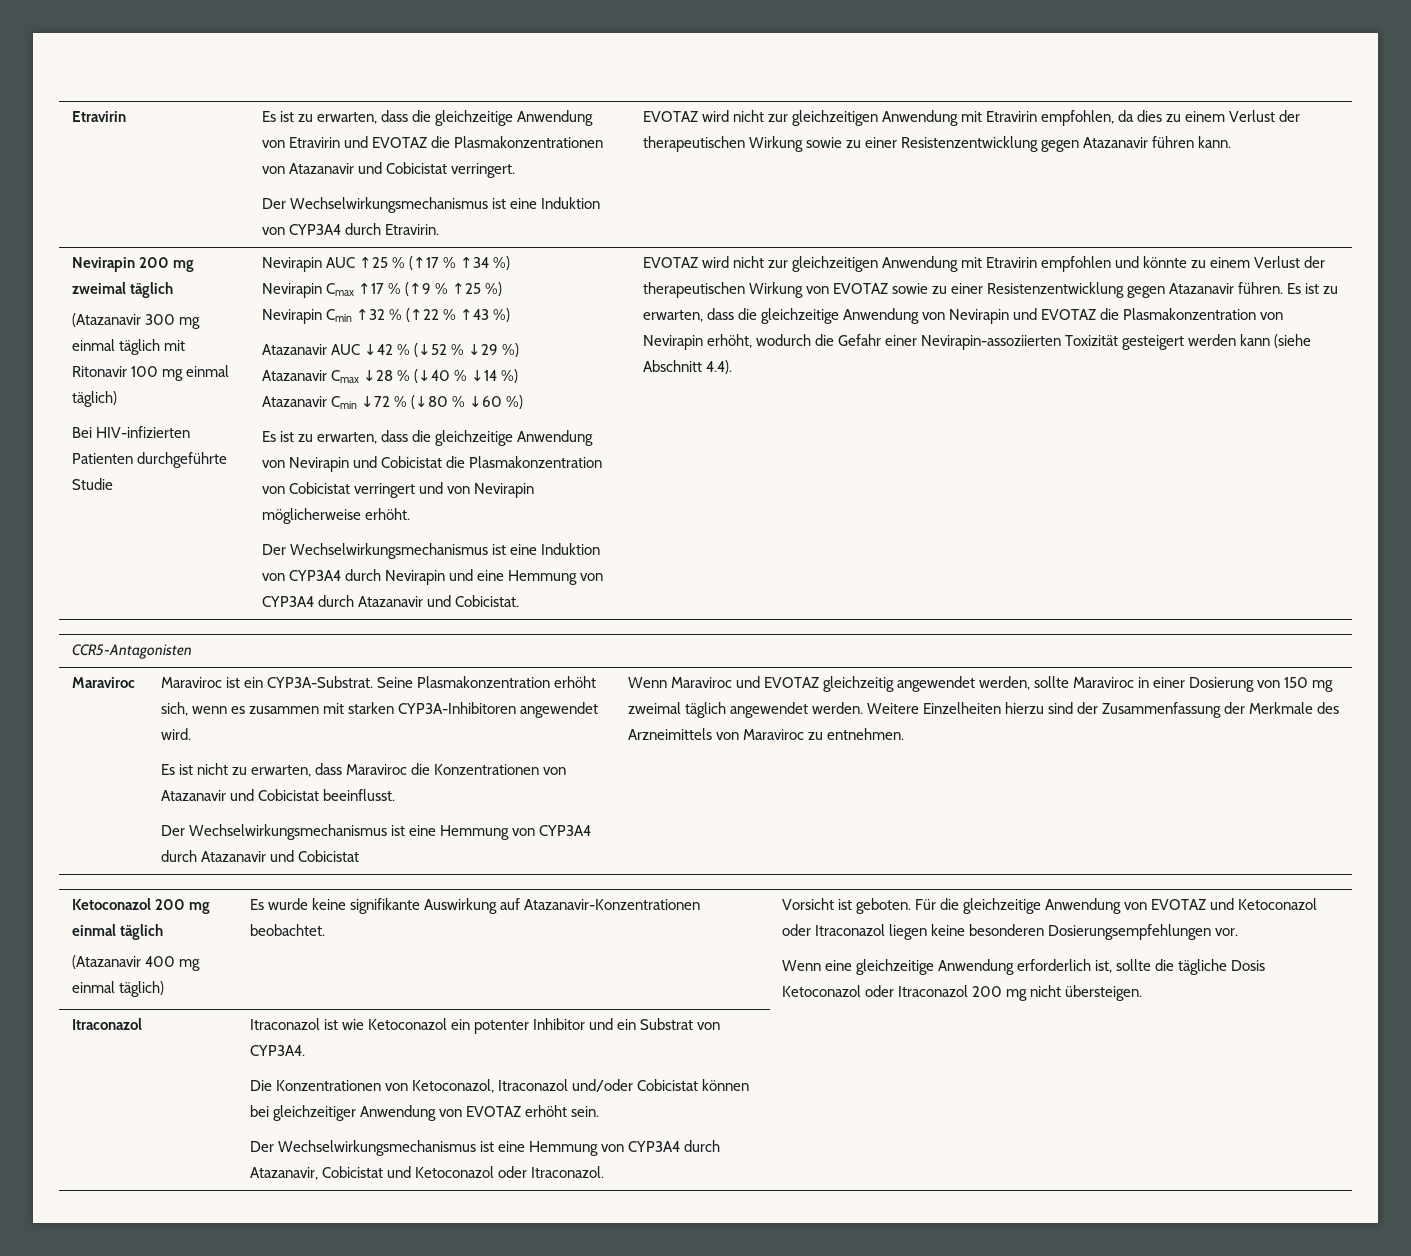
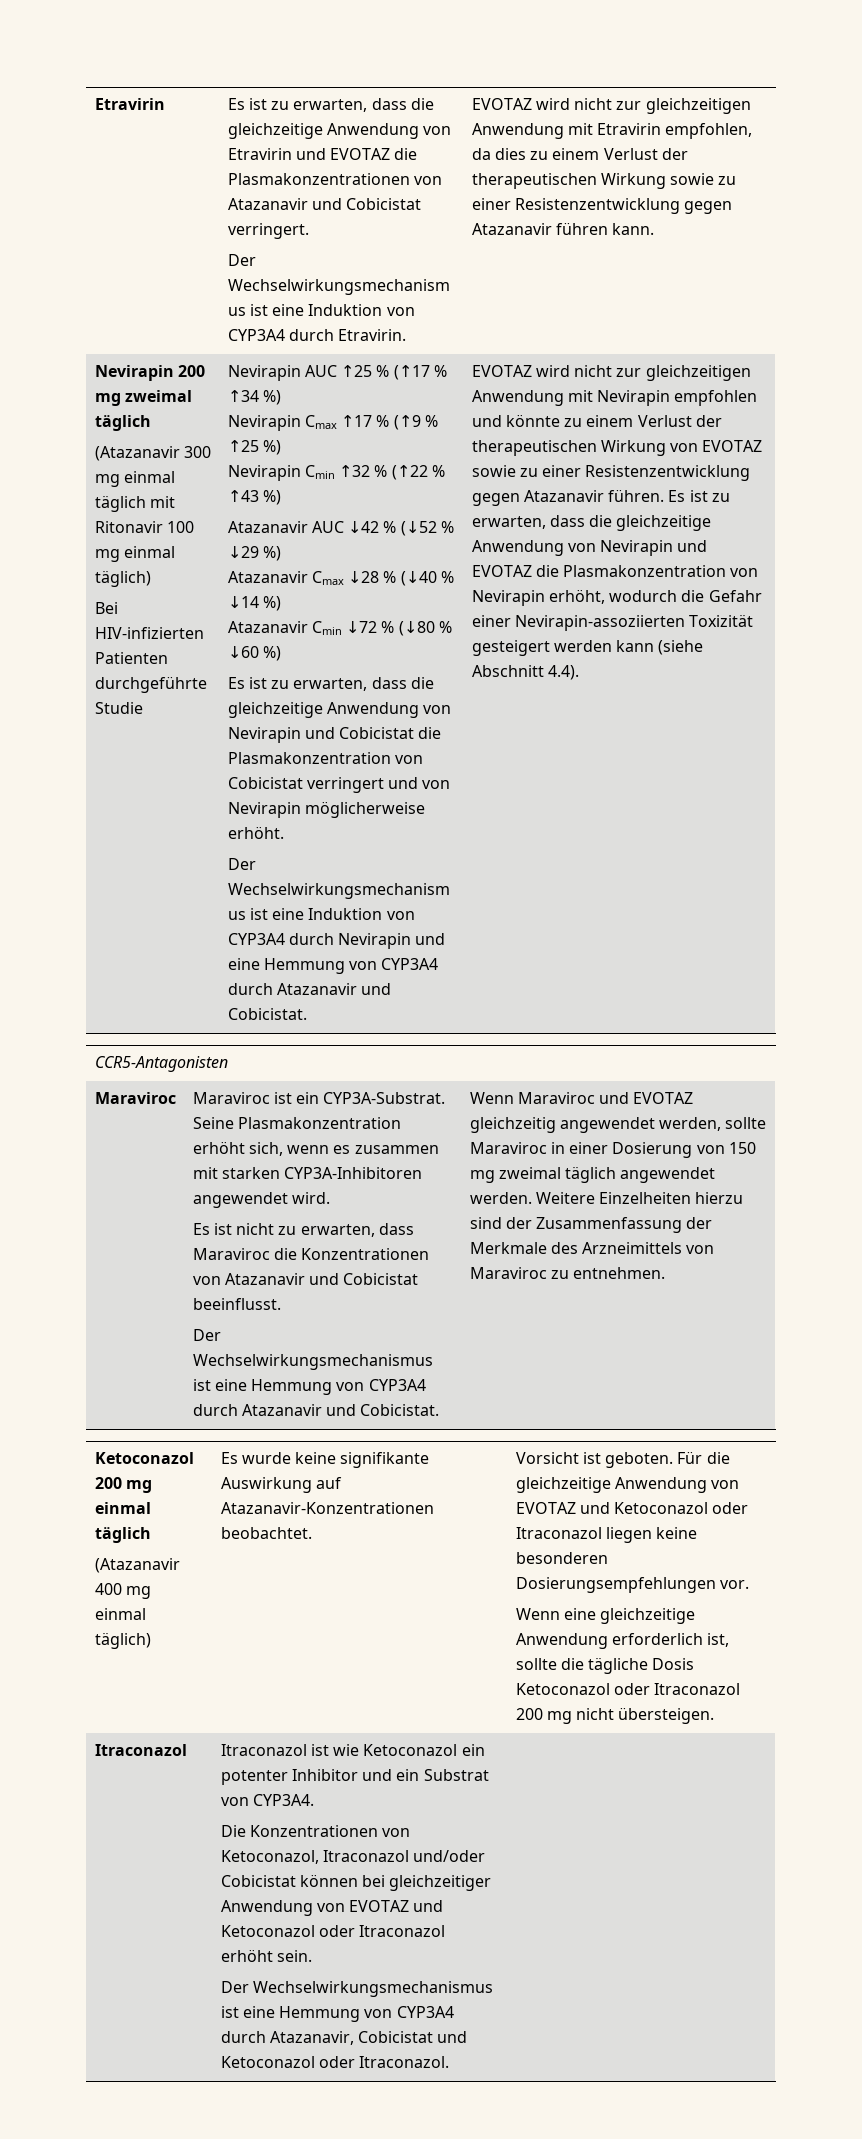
- EVOTAZ wird nicht zur gleichzeitigen Anwendung mit Etravirin empfohlen und könnte zu einem Verlust der therapeutischen Wirkung von EVOTAZ sowie zu einer Resistenzentwicklung gegen Atazanavir führen.
+ EVOTAZ wird nicht zur gleichzeitigen Anwendung mit Nevirapin empfohlen und könnte zu einem Verlust der therapeutischen Wirkung von EVOTAZ sowie zu einer Resistenzentwicklung gegen Atazanavir führen.
- Der Wechselwirkungsmechanismus ist eine Hemmung von CYP3A4 durch Atazanavir und Cobicistat
+ Der Wechselwirkungsmechanismus ist eine Hemmung von CYP3A4 durch Atazanavir und Cobicistat.
- Die Konzentrationen von Ketoconazol, Itraconazol und/oder Cobicistat können bei gleichzeitiger Anwendung von EVOTAZ erhöht sein.
+ Die Konzentrationen von Ketoconazol, Itraconazol und/oder Cobicistat können bei gleichzeitiger Anwendung von EVOTAZ und Ketoconazol oder Itraconazol erhöht sein.

